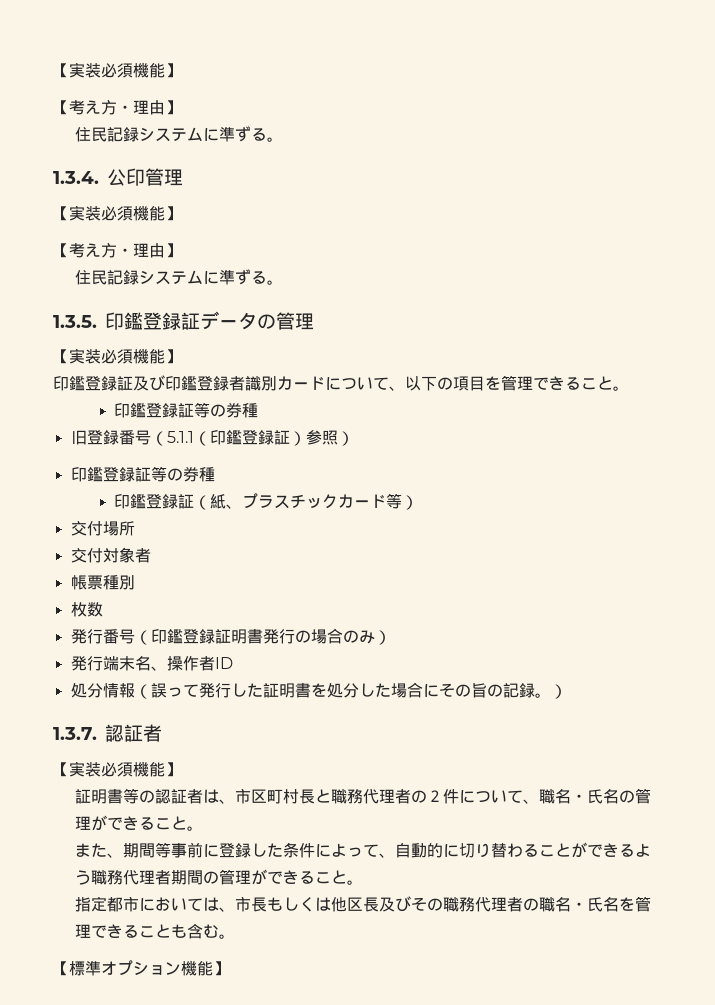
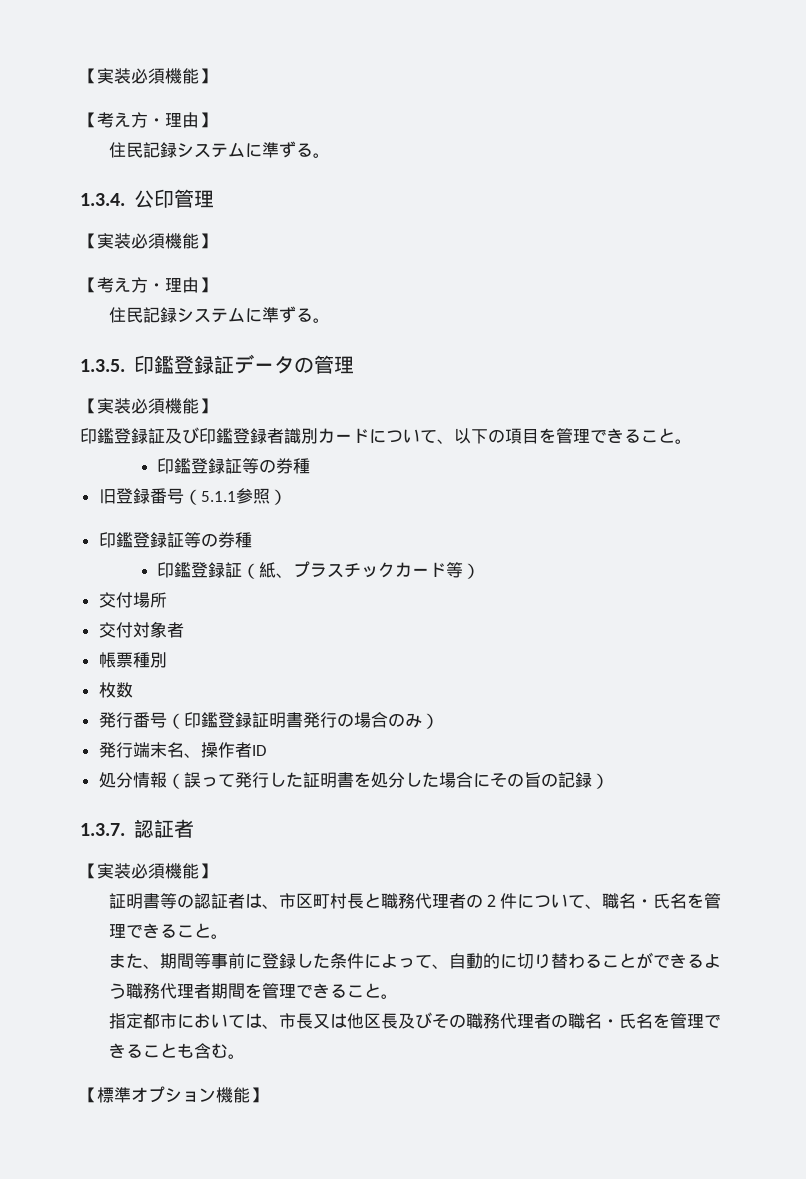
- 旧登録番号（5.1.1（印鑑登録証）参照）
+ 旧登録番号（5.1.1参照）
- 処分情報（誤って発行した証明書を処分した場合にその旨の記録。）
+ 処分情報（誤って発行した証明書を処分した場合にその旨の記録）
- 証明書等の認証者は、市区町村長と職務代理者の２件について、職名・氏名の管理ができること。
+ 証明書等の認証者は、市区町村長と職務代理者の２件について、職名・氏名を管理できること。
- また、期間等事前に登録した条件によって、自動的に切り替わることができるよう職務代理者期間の管理ができること。
+ また、期間等事前に登録した条件によって、自動的に切り替わることができるよう職務代理者期間を管理できること。
- 指定都市においては、市長もしくは他区長及びその職務代理者の職名・氏名を管理できることも含む。
+ 指定都市においては、市長又は他区長及びその職務代理者の職名・氏名を管理できることも含む。

